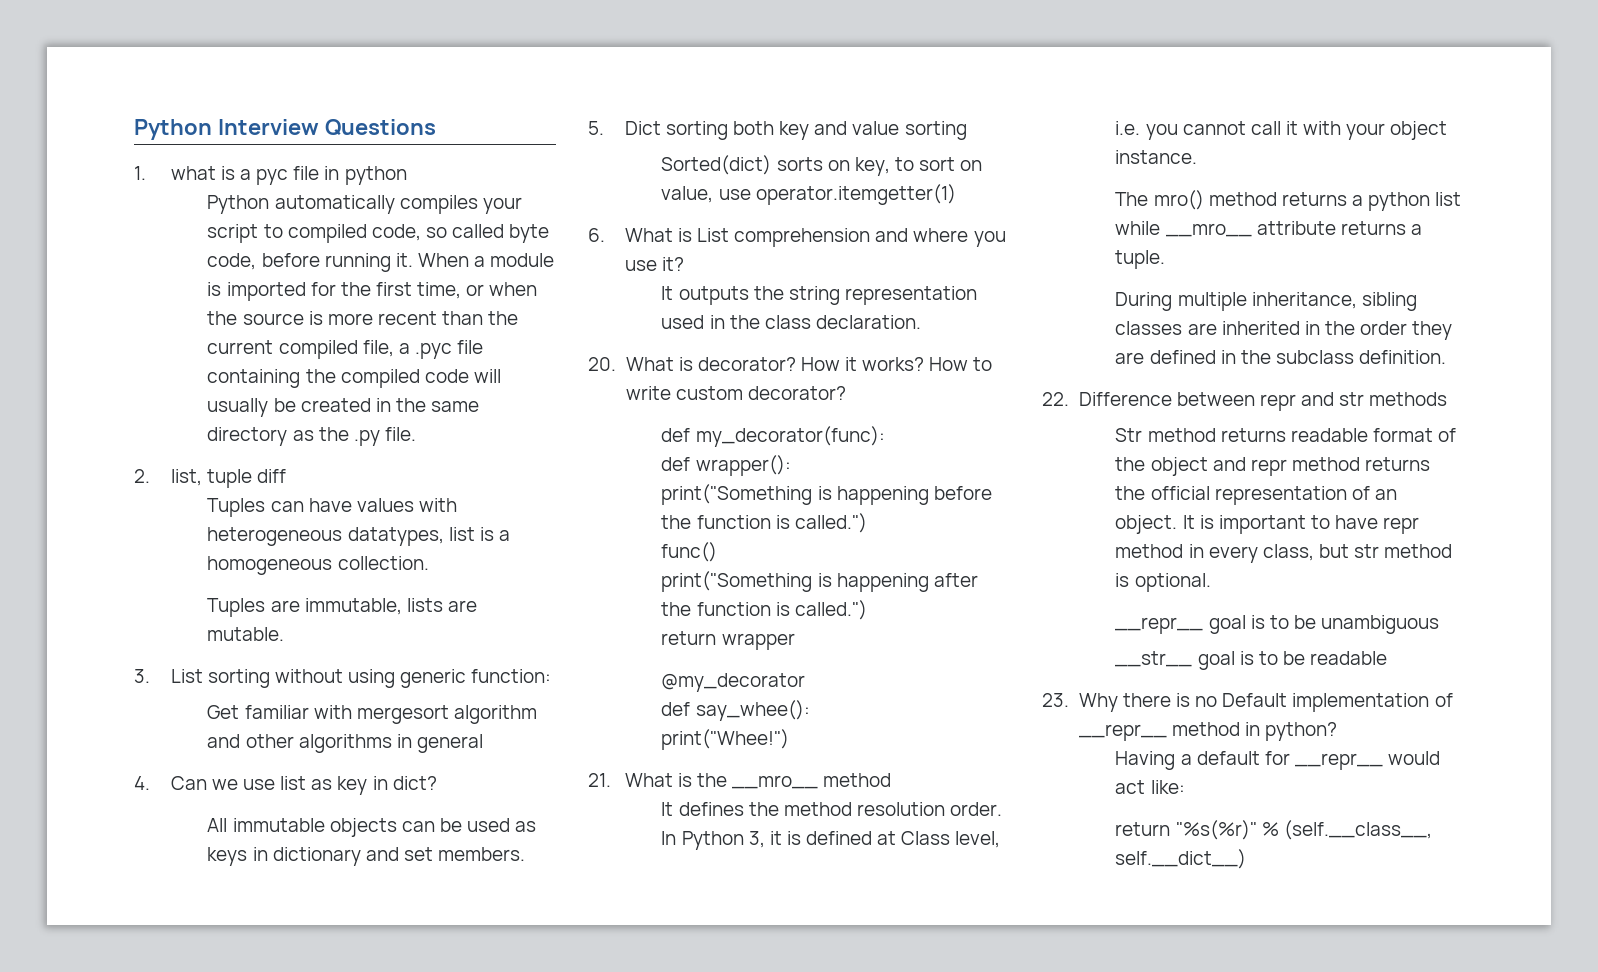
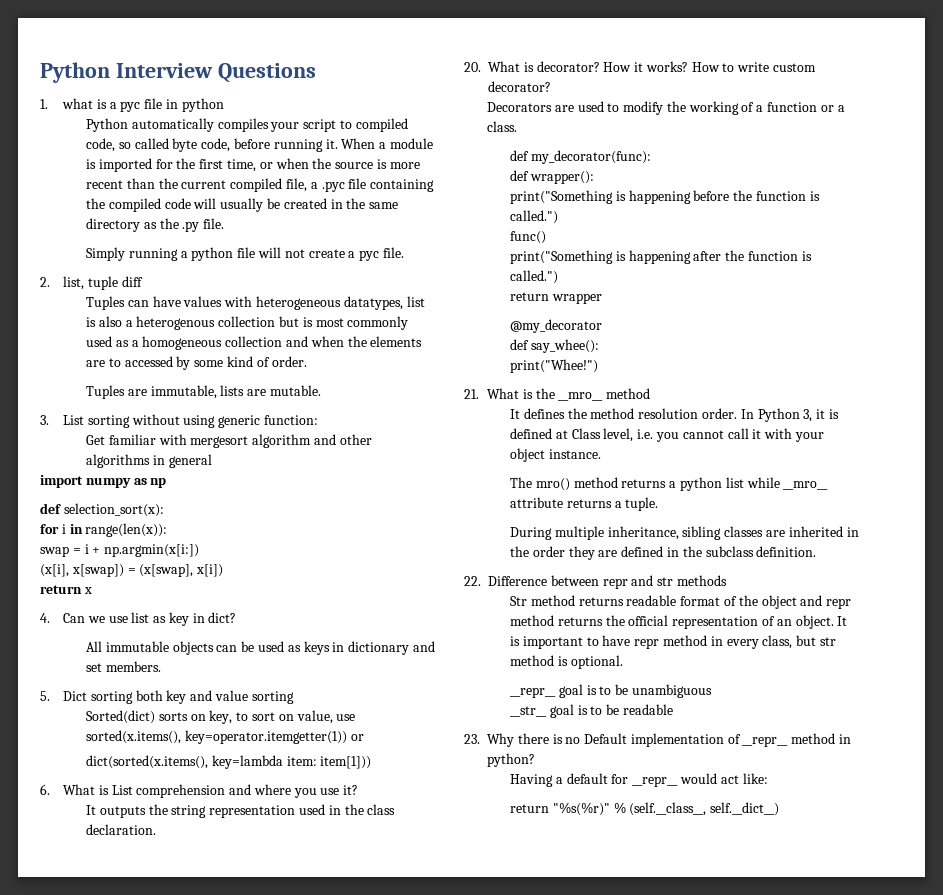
+ Simply running a python file will not create a pyc file.
- Tuples can have values with heterogeneous datatypes, list is a homogeneous collection.
+ Tuples can have values with heterogeneous datatypes, list is also a heterogenous collection but is most commonly used as a homogeneous collection and when the elements are to accessed by some kind of order.
+ import numpy as np
+ def selection_sort(x):
+ for i in range(len(x)):
+ swap = i + np.argmin(x[i:])
+ (x[i], x[swap]) = (x[swap], x[i])
+ return x
- Sorted(dict) sorts on key, to sort on value, use operator.itemgetter(1)
+ Sorted(dict) sorts on key, to sort on value, use sorted(x.items(), key=operator.itemgetter(1)) or
+ dict(sorted(x.items(), key=lambda item: item[1]))
+ Decorators are used to modify the working of a function or a class.

